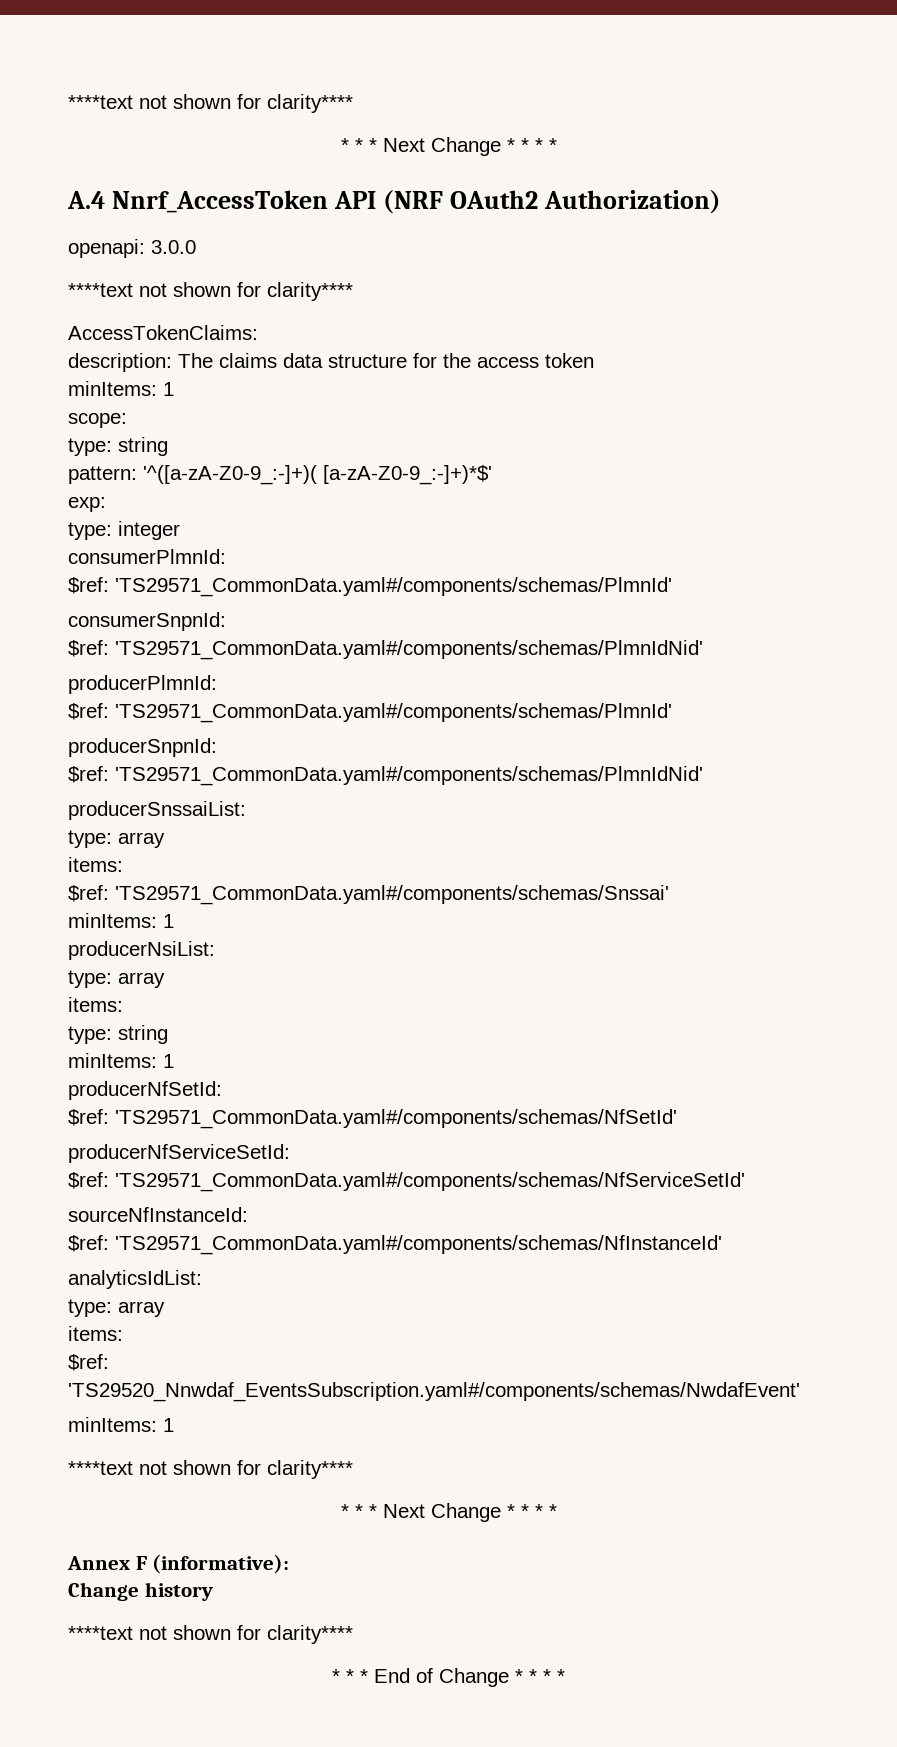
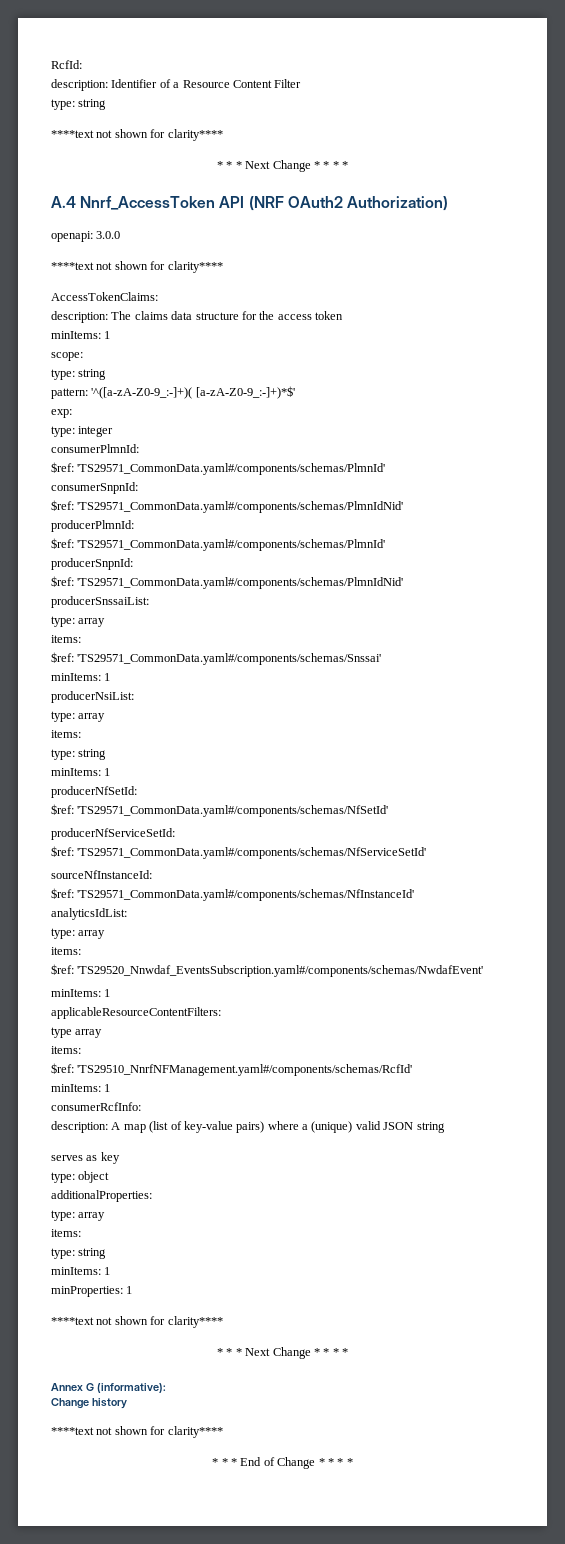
+ RcfId:
+ description: Identifier of a Resource Content Filter
+ type: string
+ applicableResourceContentFilters:
+ type array
+ items:
+ $ref: 'TS29510_NnrfNFManagement.yaml#/components/schemas/RcfId'
+ minItems: 1
+ consumerRcfInfo:
+ description: A map (list of key-value pairs) where a (unique) valid JSON string
+ serves as key
+ type: object
+ additionalProperties:
+ type: array
+ items:
+ type: string
+ minItems: 1
+ minProperties: 1
- Annex F (informative):
+ Annex G (informative):

